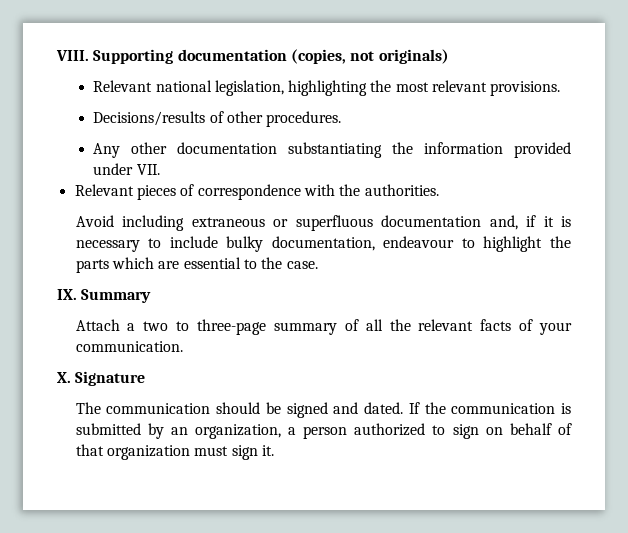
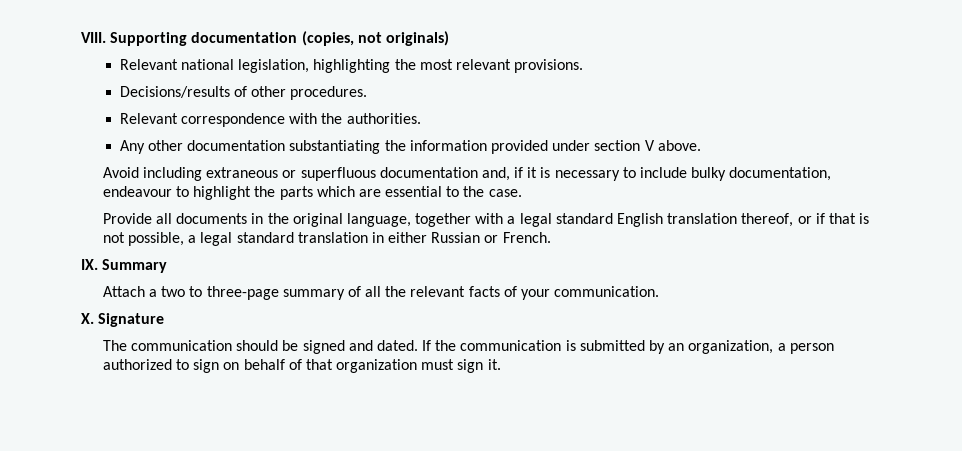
+ Relevant correspondence with the authorities.
- Any other documentation substantiating the information provided under VII.
- Relevant pieces of correspondence with the authorities.
+ Any other documentation substantiating the information provided under section V above.
+ Provide all documents in the original language, together with a legal standard English translation thereof, or if that is not possible, a legal standard translation in either Russian or French.

